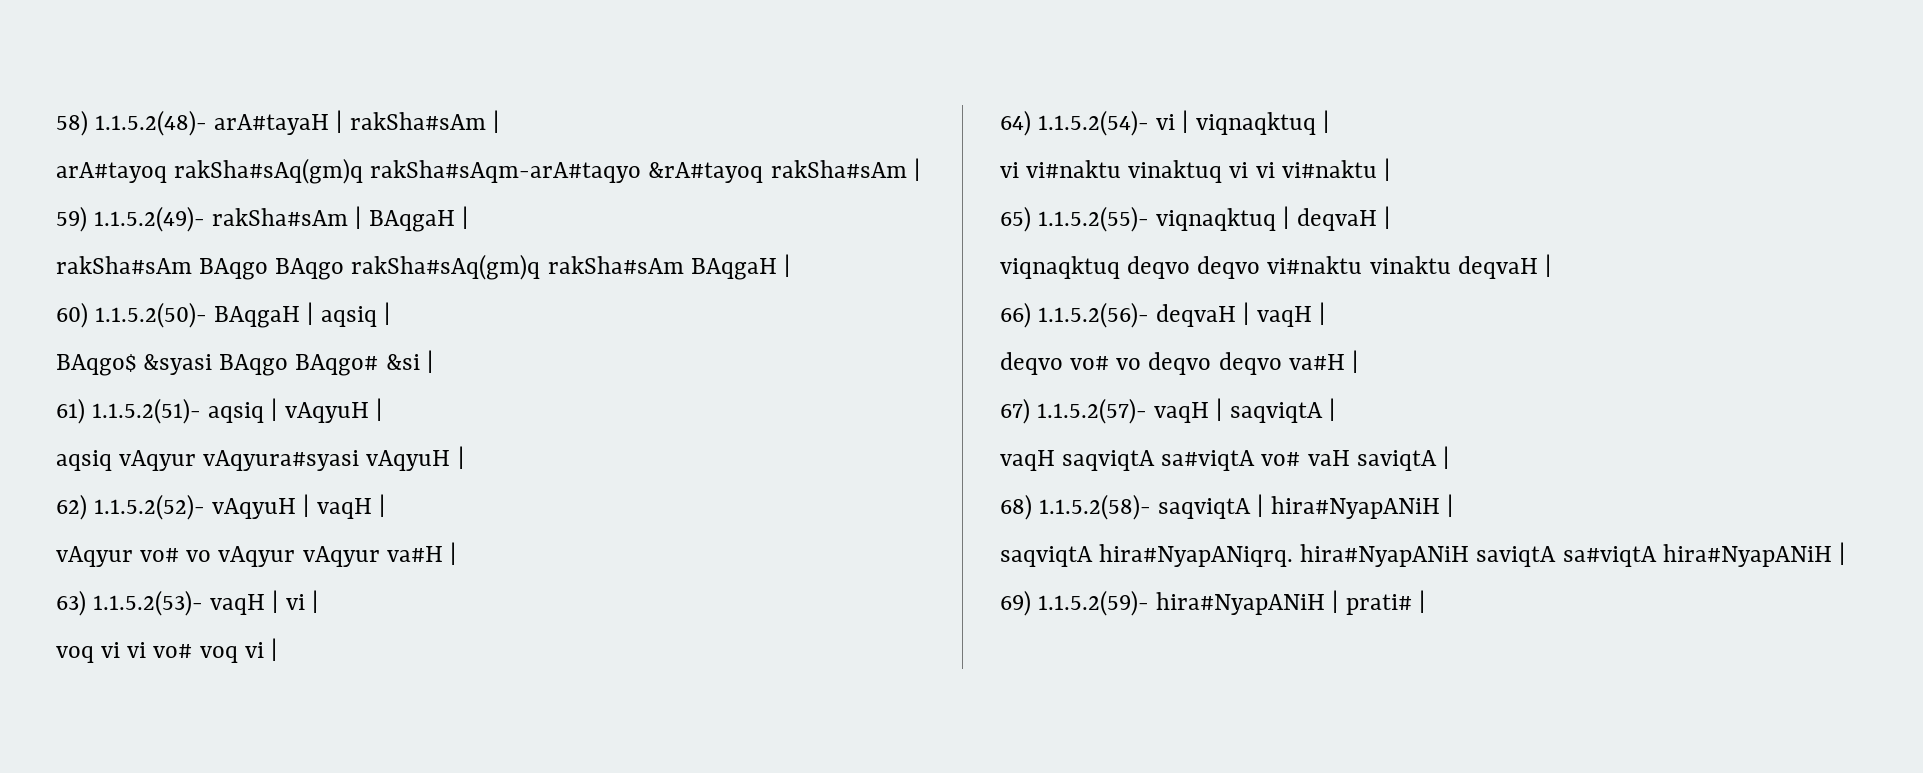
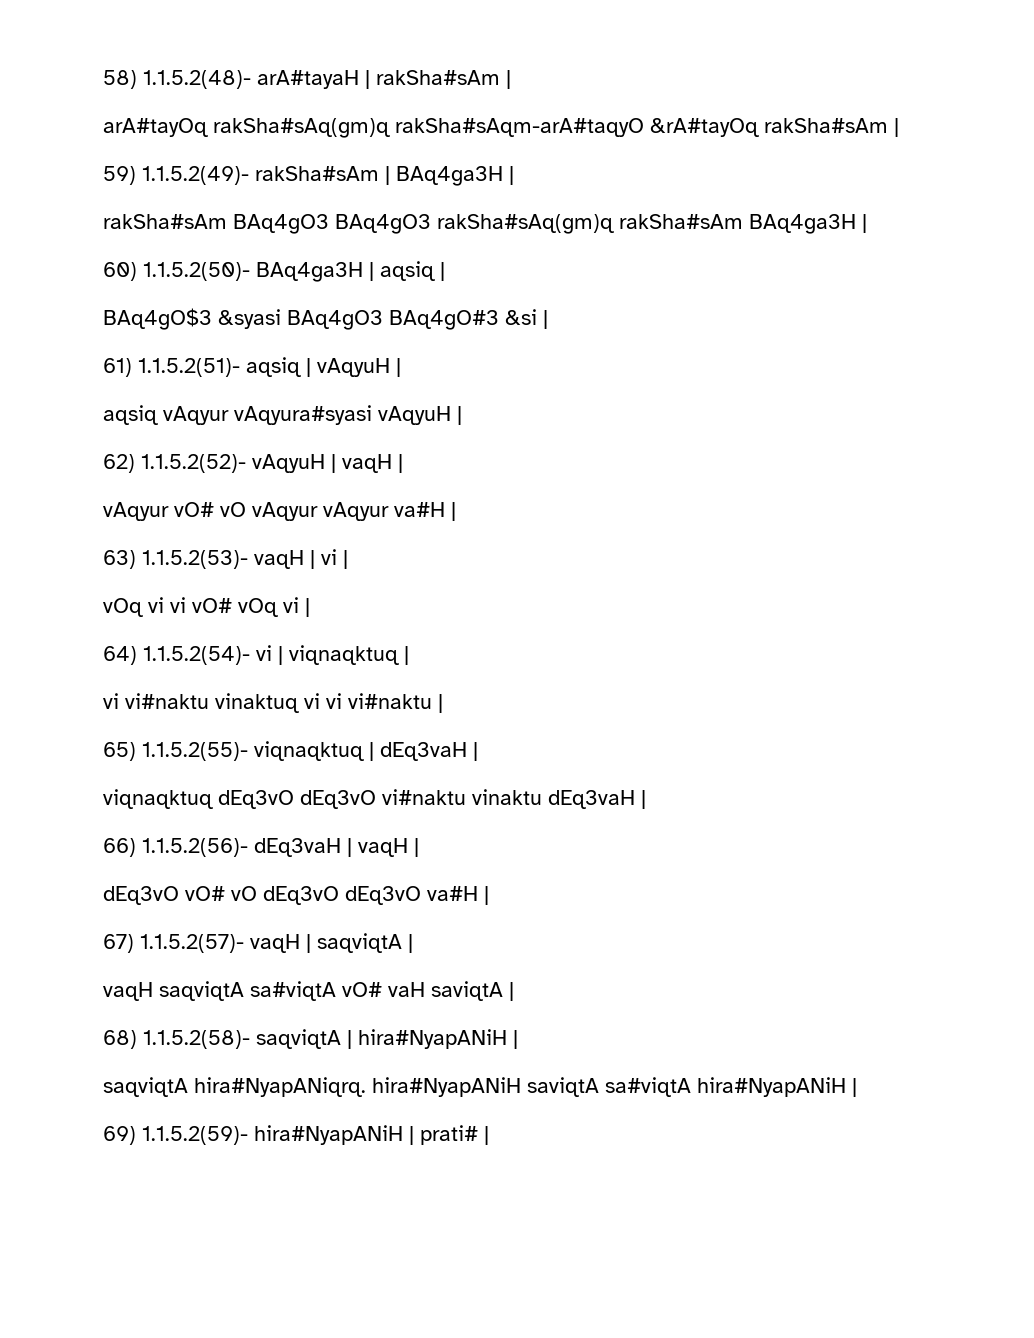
- arA#tayoq rakSha#sAq(gm)q rakSha#sAqm-arA#taqyo &rA#tayoq rakSha#sAm |
+ arA#tayOq rakSha#sAq(gm)q rakSha#sAqm-arA#taqyO &rA#tayOq rakSha#sAm |
- 59) 1.1.5.2(49)- rakSha#sAm | BAqgaH |
+ 59) 1.1.5.2(49)- rakSha#sAm | BAq4ga3H |
- rakSha#sAm BAqgo BAqgo rakSha#sAq(gm)q rakSha#sAm BAqgaH |
+ rakSha#sAm BAq4gO3 BAq4gO3 rakSha#sAq(gm)q rakSha#sAm BAq4ga3H |
- 60) 1.1.5.2(50)- BAqgaH | aqsiq |
+ 60) 1.1.5.2(50)- BAq4ga3H | aqsiq |
- BAqgo$ &syasi BAqgo BAqgo# &si |
+ BAq4gO$3 &syasi BAq4gO3 BAq4gO#3 &si |
- vAqyur vo# vo vAqyur vAqyur va#H |
+ vAqyur vO# vO vAqyur vAqyur va#H |
- voq vi vi vo# voq vi |
+ vOq vi vi vO# vOq vi |
- 65) 1.1.5.2(55)- viqnaqktuq | deqvaH |
+ 65) 1.1.5.2(55)- viqnaqktuq | dEq3vaH |
- viqnaqktuq deqvo deqvo vi#naktu vinaktu deqvaH |
+ viqnaqktuq dEq3vO dEq3vO vi#naktu vinaktu dEq3vaH |
- 66) 1.1.5.2(56)- deqvaH | vaqH |
- deqvo vo# vo deqvo deqvo va#H |
+ 66) 1.1.5.2(56)- dEq3vaH | vaqH |
+ dEq3vO vO# vO dEq3vO dEq3vO va#H |
- vaqH saqviqtA sa#viqtA vo# vaH saviqtA |
+ vaqH saqviqtA sa#viqtA vO# vaH saviqtA |

